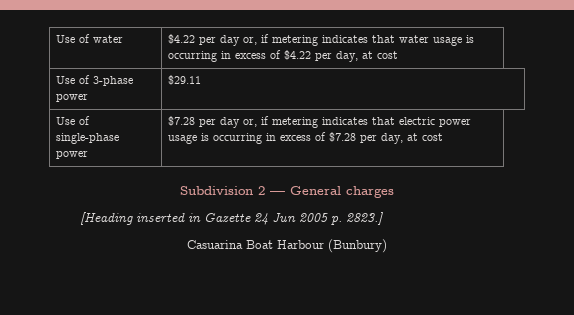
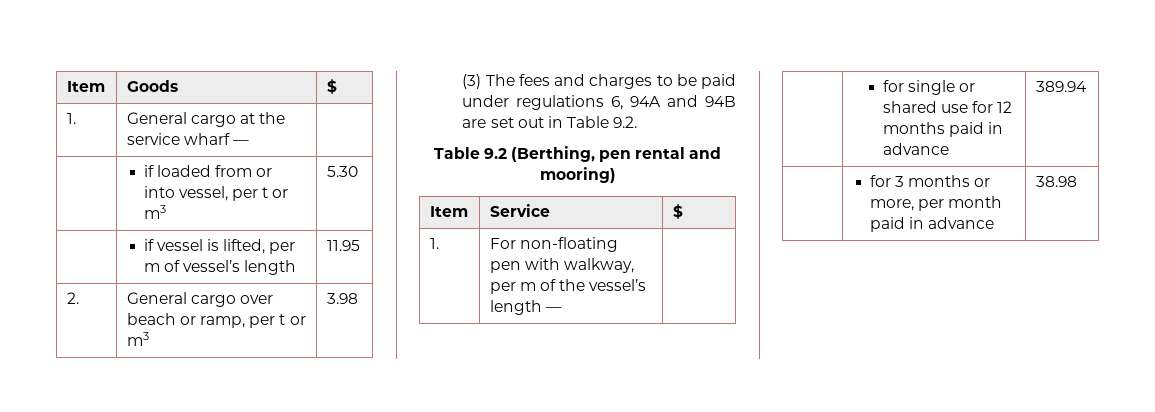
- Use of water | $4.22 per day or, if metering indicates that water usage is occurring in excess of $4.22 per day, at cost
- Use of 3-phase power | $29.11
- Use of single-phase power | $7.28 per day or, if metering indicates that electric power usage is occurring in excess of $7.28 per day, at cost
- Subdivision 2 — General charges
- [Heading inserted in Gazette 24 Jun 2005 p. 2823.]
- Casuarina Boat Harbour (Bunbury)
+ Item | Goods | $
+ 1. | General cargo at the service wharf — |
+ | if loaded from or into vessel, per t or m3 | 5.30
+ | if vessel is lifted, per m of vessel’s length | 11.95
+ 2. | General cargo over beach or ramp, per t or m3 | 3.98
+ (3) The fees and charges to be paid under regulations 6, 94A and 94B are set out in Table 9.2.
+ Table 9.2 (Berthing, pen rental and mooring)
+ Item | Service | $
+ 1. | For non-floating pen with walkway, per m of the vessel’s length — |
+ | for single or shared use for 12 months paid in advance | 389.94
+ | for 3 months or more, per month paid in advance | 38.98

